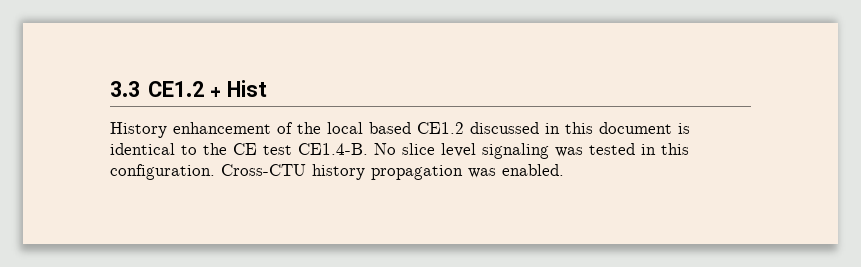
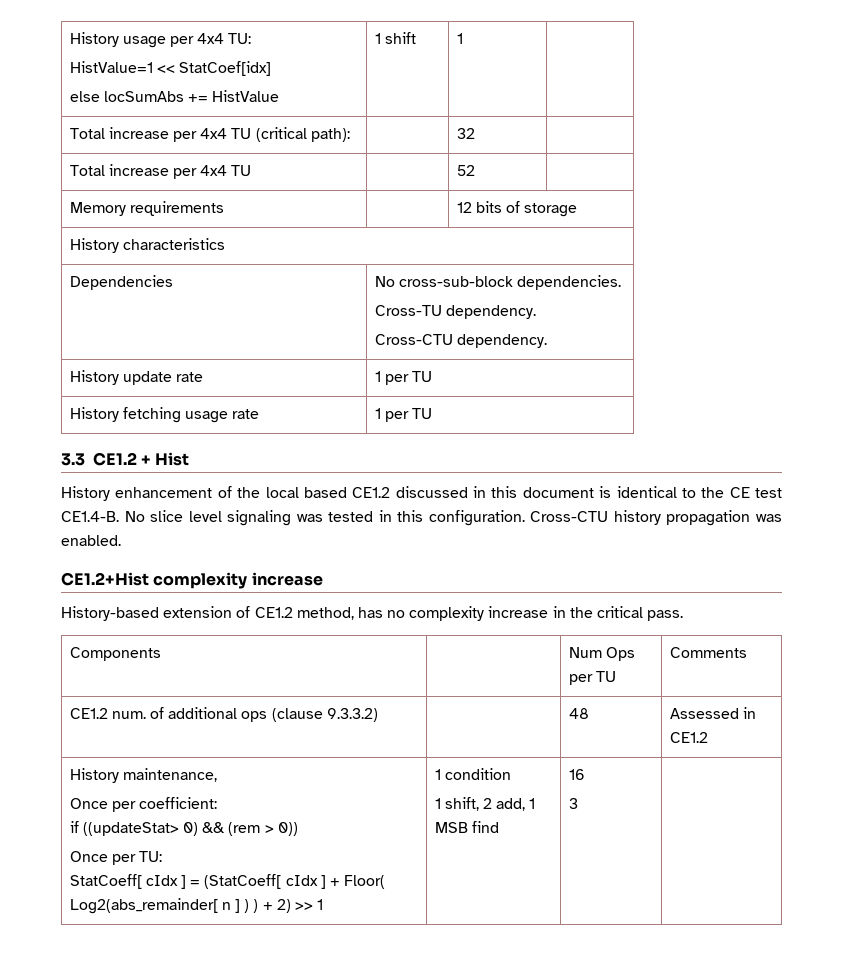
+ History usage per 4x4 TU:
+ HistValue=1 << StatCoef[idx]
+ else locSumAbs += HistValue | 1 shift | 1 |
+ Total increase per 4x4 TU (critical path): | | 32 |
+ Total increase per 4x4 TU | | 52 |
+ Memory requirements | | 12 bits of storage
+ History characteristics
+ Dependencies | No cross-sub-block dependencies.
+ Cross-TU dependency.
+ Cross-CTU dependency.
+ History update rate | 1 per TU
+ History fetching usage rate | 1 per TU
+ CE1.2+Hist complexity increase
+ History-based extension of CE1.2 method, has no complexity increase in the critical pass.
+ Components | | Num Ops per TU | Comments
+ CE1.2 num. of additional ops (clause 9.3.3.2) | | 48 | Assessed in CE1.2
+ History maintenance,
+ Once per coefficient:
+ if ((updateStat> 0) && (rem > 0))
+ Once per TU:
+ StatCoeff[ cIdx ] = (StatCoeff[ cIdx ] + Floor( Log2(abs_remainder[ n ] ) ) + 2) >> 1 | 1 condition
+ 1 shift, 2 add, 1 MSB find | 16
+ 3

